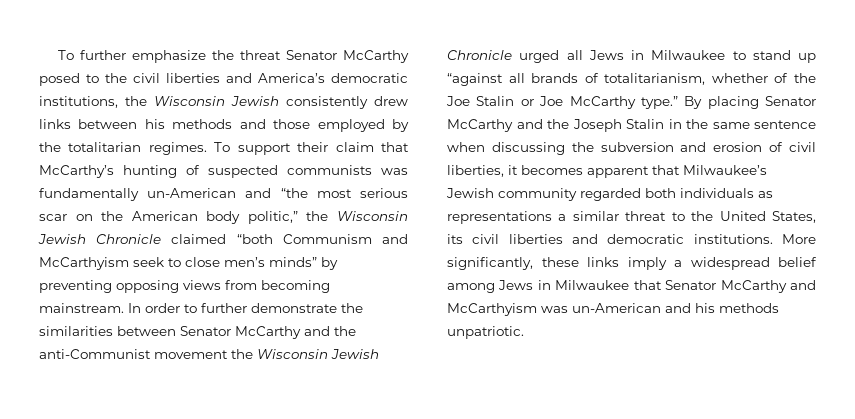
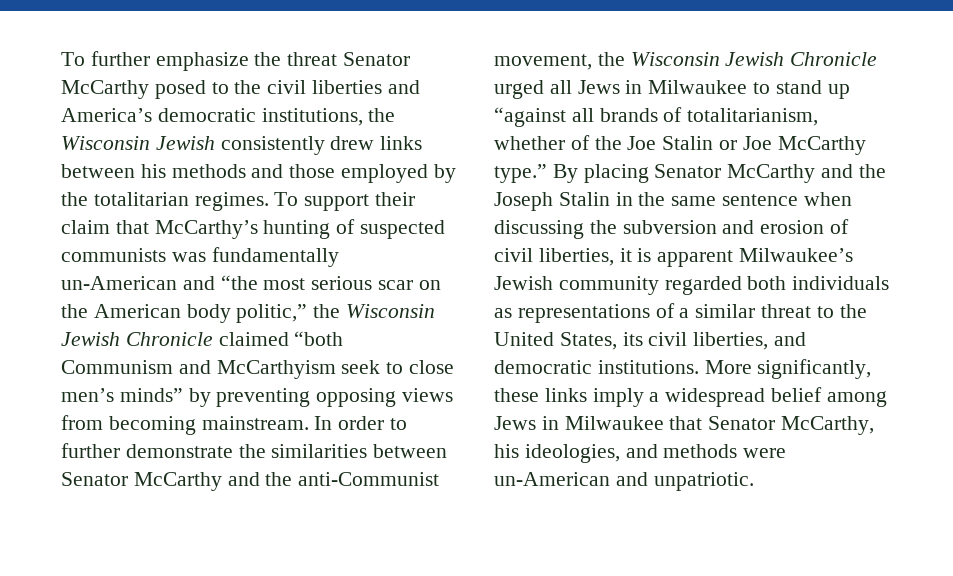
- In order to further demonstrate the similarities between Senator McCarthy and the anti-Communist movement the Wisconsin Jewish Chronicle urged all Jews in Milwaukee to stand up “against all brands of totalitarianism, whether of the Joe Stalin or Joe McCarthy type.”
+ In order to further demonstrate the similarities between Senator McCarthy and the anti-Communist movement, the Wisconsin Jewish Chronicle urged all Jews in Milwaukee to stand up “against all brands of totalitarianism, whether of the Joe Stalin or Joe McCarthy type.”
- By placing Senator McCarthy and the Joseph Stalin in the same sentence when discussing the subversion and erosion of civil liberties, it becomes apparent that Milwaukee’s Jewish community regarded both individuals as representations a similar threat to the United States, its civil liberties and democratic institutions.
+ By placing Senator McCarthy and the Joseph Stalin in the same sentence when discussing the subversion and erosion of civil liberties, it is apparent Milwaukee’s Jewish community regarded both individuals as representations of a similar threat to the United States, its civil liberties, and democratic institutions.
- More significantly, these links imply a widespread belief among Jews in Milwaukee that Senator McCarthy and McCarthyism was un-American and his methods unpatriotic.
+ More significantly, these links imply a widespread belief among Jews in Milwaukee that Senator McCarthy, his ideologies, and methods were un-American and unpatriotic.

